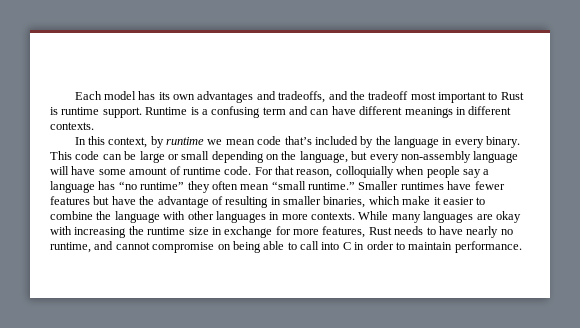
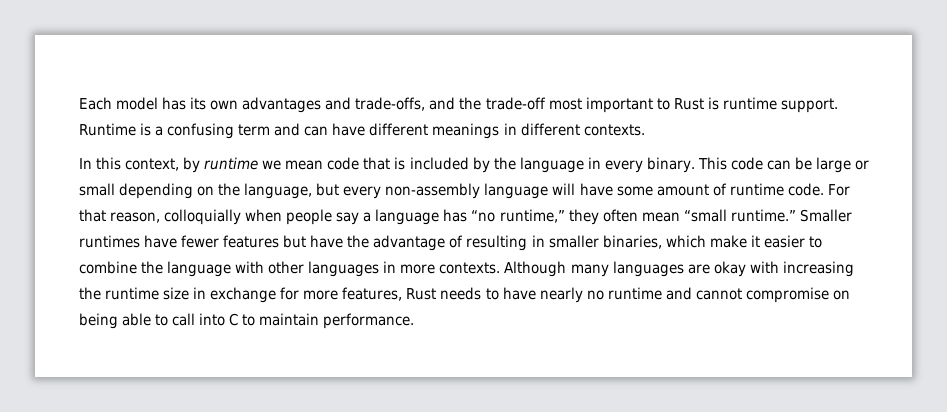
- Each model has its own advantages and tradeoffs, and the tradeoff most important to Rust is runtime support.
+ Each model has its own advantages and trade-offs, and the trade-off most important to Rust is runtime support.
- In this context, by runtime we mean code that’s included by the language in every binary.
+ In this context, by runtime we mean code that is included by the language in every binary.
- For that reason, colloquially when people say a language has “no runtime” they often mean “small runtime.”
+ For that reason, colloquially when people say a language has “no runtime,” they often mean “small runtime.”
- While many languages are okay with increasing the runtime size in exchange for more features, Rust needs to have nearly no runtime, and cannot compromise on being able to call into C in order to maintain performance.
+ Although many languages are okay with increasing the runtime size in exchange for more features, Rust needs to have nearly no runtime and cannot compromise on being able to call into C to maintain performance.

